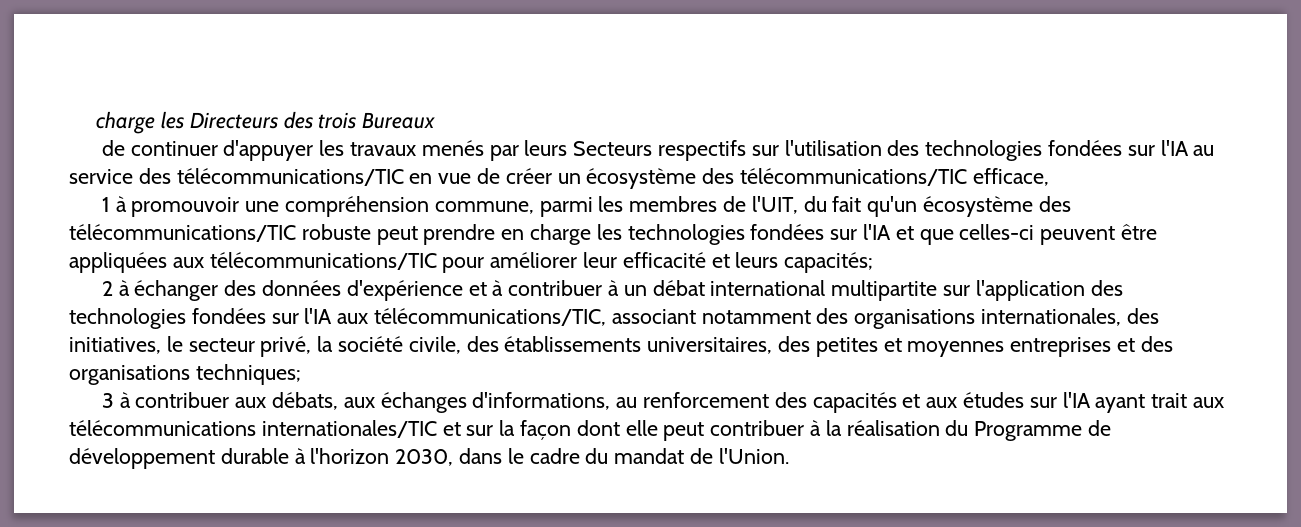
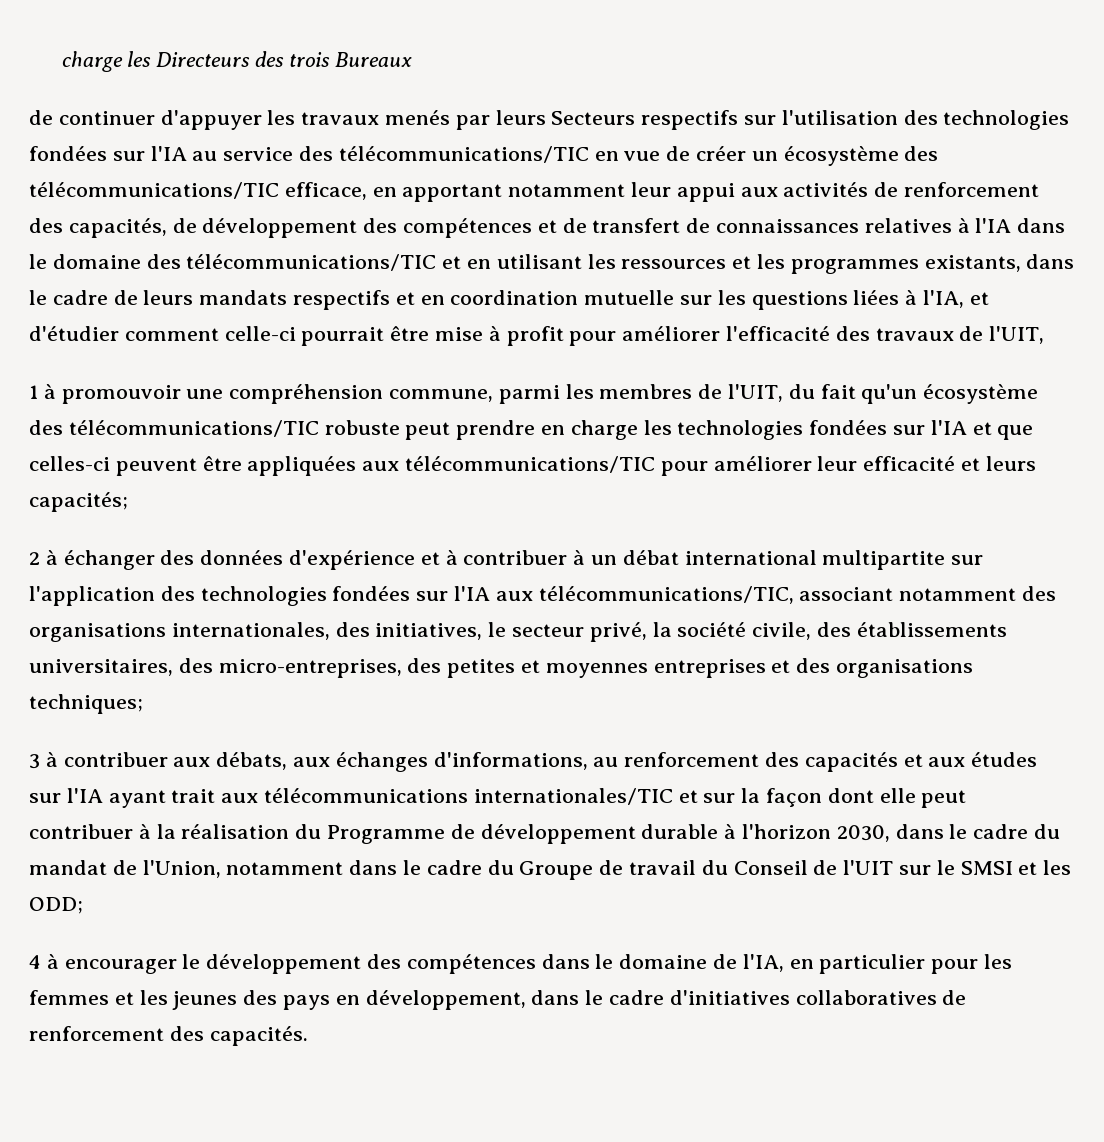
- de continuer d'appuyer les travaux menés par leurs Secteurs respectifs sur l'utilisation des technologies fondées sur l'IA au service des télécommunications/TIC en vue de créer un écosystème des télécommunications/TIC efficace,
+ de continuer d'appuyer les travaux menés par leurs Secteurs respectifs sur l'utilisation des technologies fondées sur l'IA au service des télécommunications/TIC en vue de créer un écosystème des télécommunications/TIC efficace, en apportant notamment leur appui aux activités de renforcement des capacités, de développement des compétences et de transfert de connaissances relatives à l'IA dans le domaine des télécommunications/TIC et en utilisant les ressources et les programmes existants, dans le cadre de leurs mandats respectifs et en coordination mutuelle sur les questions liées à l'IA, et d'étudier comment celle-ci pourrait être mise à profit pour améliorer l'efficacité des travaux de l'UIT,
- 2 à échanger des données d'expérience et à contribuer à un débat international multipartite sur l'application des technologies fondées sur l'IA aux télécommunications/TIC, associant notamment des organisations internationales, des initiatives, le secteur privé, la société civile, des établissements universitaires, des petites et moyennes entreprises et des organisations techniques;
+ 2 à échanger des données d'expérience et à contribuer à un débat international multipartite sur l'application des technologies fondées sur l'IA aux télécommunications/TIC, associant notamment des organisations internationales, des initiatives, le secteur privé, la société civile, des établissements universitaires, des micro-entreprises, des petites et moyennes entreprises et des organisations techniques;
- 3 à contribuer aux débats, aux échanges d'informations, au renforcement des capacités et aux études sur l'IA ayant trait aux télécommunications internationales/TIC et sur la façon dont elle peut contribuer à la réalisation du Programme de développement durable à l'horizon 2030, dans le cadre du mandat de l'Union.
+ 3 à contribuer aux débats, aux échanges d'informations, au renforcement des capacités et aux études sur l'IA ayant trait aux télécommunications internationales/TIC et sur la façon dont elle peut contribuer à la réalisation du Programme de développement durable à l'horizon 2030, dans le cadre du mandat de l'Union, notamment dans le cadre du Groupe de travail du Conseil de l'UIT sur le SMSI et les ODD;
+ 4 à encourager le développement des compétences dans le domaine de l'IA, en particulier pour les femmes et les jeunes des pays en développement, dans le cadre d'initiatives collaboratives de renforcement des capacités.

